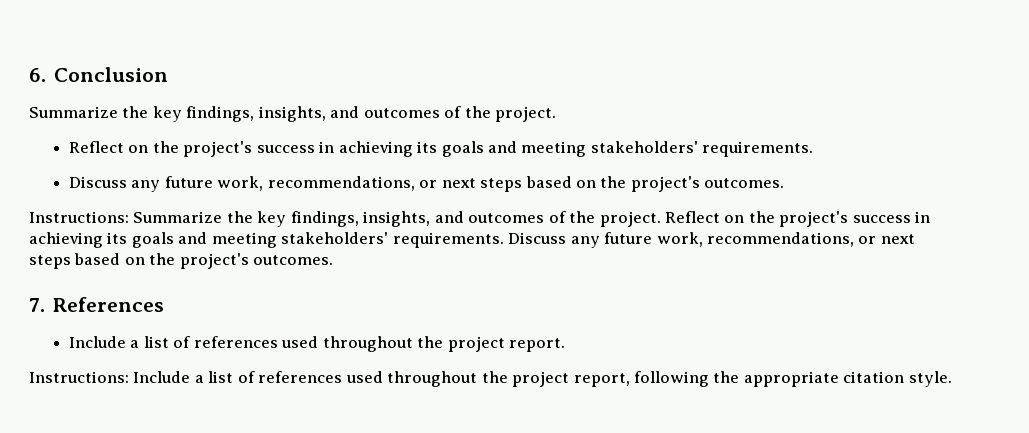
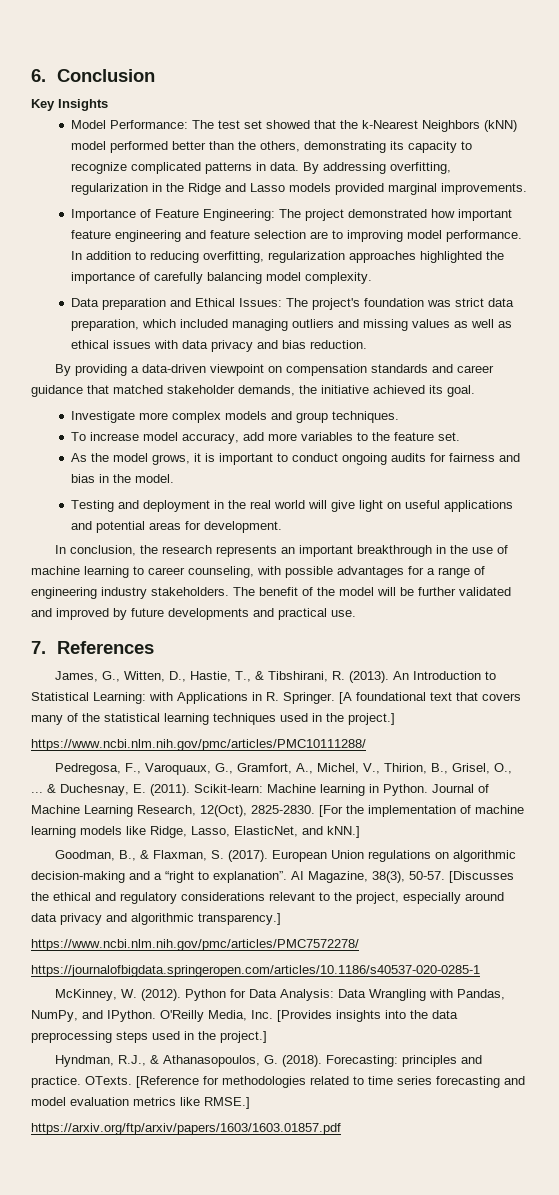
  6. Conclusion
- Summarize the key findings, insights, and outcomes of the project.
- Reflect on the project's success in achieving its goals and meeting stakeholders' requirements.
- Discuss any future work, recommendations, or next steps based on the project's outcomes.
- Instructions: Summarize the key findings, insights, and outcomes of the project. Reflect on the project's success in achieving its goals and meeting stakeholders' requirements. Discuss any future work, recommendations, or next steps based on the project's outcomes.
+ Key Insights
+ Model Performance: The test set showed that the k-Nearest Neighbors (kNN) model performed better than the others, demonstrating its capacity to recognize complicated patterns in data. By addressing overfitting, regularization in the Ridge and Lasso models provided marginal improvements.
+ Importance of Feature Engineering: The project demonstrated how important feature engineering and feature selection are to improving model performance. In addition to reducing overfitting, regularization approaches highlighted the importance of carefully balancing model complexity.
+ Data preparation and Ethical Issues: The project's foundation was strict data preparation, which included managing outliers and missing values as well as ethical issues with data privacy and bias reduction.
+ By providing a data-driven viewpoint on compensation standards and career guidance that matched stakeholder demands, the initiative achieved its goal.
+ Investigate more complex models and group techniques.
+ To increase model accuracy, add more variables to the feature set.
+ As the model grows, it is important to conduct ongoing audits for fairness and bias in the model.
+ Testing and deployment in the real world will give light on useful applications and potential areas for development.
+ In conclusion, the research represents an important breakthrough in the use of machine learning to career counseling, with possible advantages for a range of engineering industry stakeholders. The benefit of the model will be further validated and improved by future developments and practical use.
  7. References
- Include a list of references used throughout the project report.
- Instructions: Include a list of references used throughout the project report, following the appropriate citation style.
+ James, G., Witten, D., Hastie, T., & Tibshirani, R. (2013). An Introduction to Statistical Learning: with Applications in R. Springer. [A foundational text that covers many of the statistical learning techniques used in the project.]
+ https://www.ncbi.nlm.nih.gov/pmc/articles/PMC10111288/
+ Pedregosa, F., Varoquaux, G., Gramfort, A., Michel, V., Thirion, B., Grisel, O., ... & Duchesnay, E. (2011). Scikit-learn: Machine learning in Python. Journal of Machine Learning Research, 12(Oct), 2825-2830. [For the implementation of machine learning models like Ridge, Lasso, ElasticNet, and kNN.]
+ Goodman, B., & Flaxman, S. (2017). European Union regulations on algorithmic decision-making and a “right to explanation”. AI Magazine, 38(3), 50-57. [Discusses the ethical and regulatory considerations relevant to the project, especially around data privacy and algorithmic transparency.]
+ https://www.ncbi.nlm.nih.gov/pmc/articles/PMC7572278/
+ https://journalofbigdata.springeropen.com/articles/10.1186/s40537-020-0285-1
+ McKinney, W. (2012). Python for Data Analysis: Data Wrangling with Pandas, NumPy, and IPython. O'Reilly Media, Inc. [Provides insights into the data preprocessing steps used in the project.]
+ Hyndman, R.J., & Athanasopoulos, G. (2018). Forecasting: principles and practice. OTexts. [Reference for methodologies related to time series forecasting and model evaluation metrics like RMSE.]
+ https://arxiv.org/ftp/arxiv/papers/1603/1603.01857.pdf

